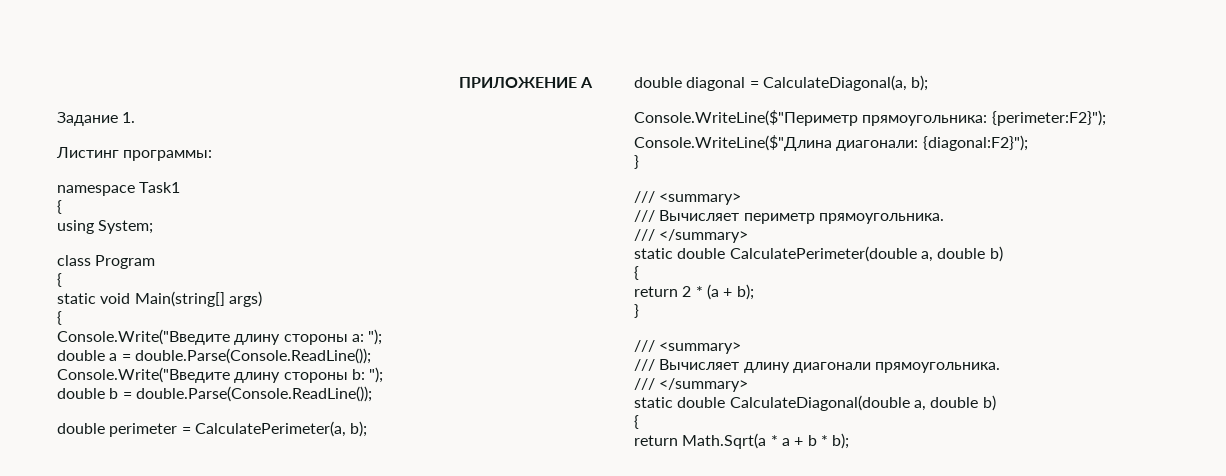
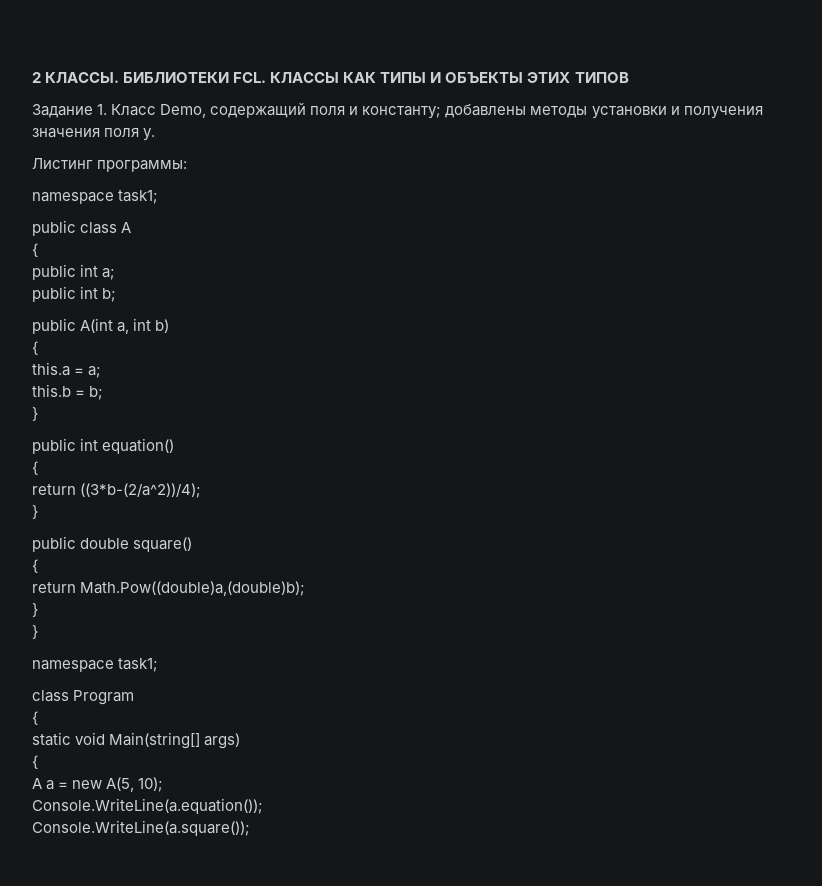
- ПРИЛОЖЕНИЕ А
- Задание 1.
+ 2 КЛАССЫ. БИБЛИОТЕКИ FCL. КЛАССЫ КАК ТИПЫ И ОБЪЕКТЫ ЭТИХ ТИПОВ
+ Задание 1. Класс Demo, содержащий поля и константу; добавлены методы установки и получения значения поля y.
  Листинг программы:
- namespace Task1
+ namespace task1;
+ public class A
  {
- using System;
+ public int a;
+ public int b;
+ public A(int a, int b)
+ {
+ this.a = a;
+ this.b = b;
+ }
+ public int equation()
+ {
+ return ((3*b-(2/a^2))/4);
+ }
+ public double square()
+ {
+ return Math.Pow((double)a,(double)b);
+ }
+ }
+ namespace task1;
- Console.Write("Введите длину стороны a: ");
- double a = double.Parse(Console.ReadLine());
- Console.Write("Введите длину стороны b: ");
- double b = double.Parse(Console.ReadLine());
- double perimeter = CalculatePerimeter(a, b);
- double diagonal = CalculateDiagonal(a, b);
- Console.WriteLine($"Периметр прямоугольника: {perimeter:F2}");
- Console.WriteLine($"Длина диагонали: {diagonal:F2}");
- }
- /// <summary>
- /// Вычисляет периметр прямоугольника.
- /// </summary>
- static double CalculatePerimeter(double a, double b)
- {
- return 2 * (a + b);
- }
- /// <summary>
- /// Вычисляет длину диагонали прямоугольника.
- /// </summary>
- static double CalculateDiagonal(double a, double b)
- {
- return Math.Sqrt(a * a + b * b);
+ A a = new A(5, 10);
+ Console.WriteLine(a.equation());
+ Console.WriteLine(a.square());

